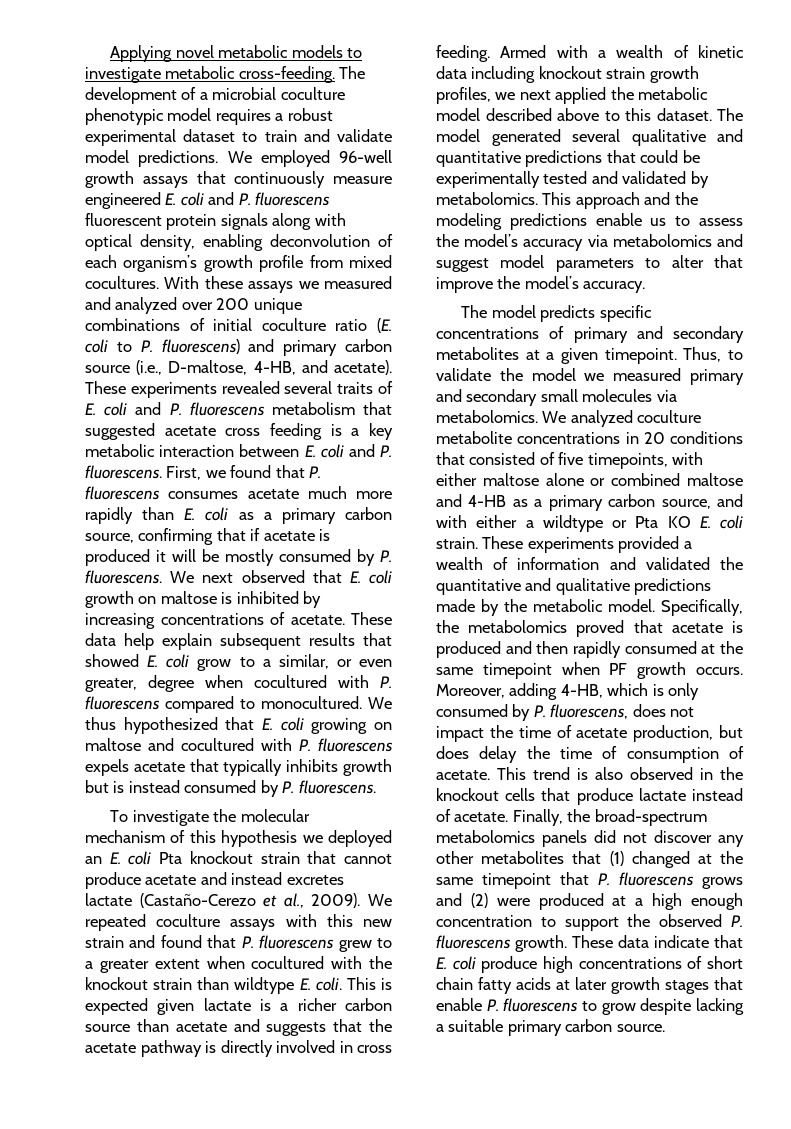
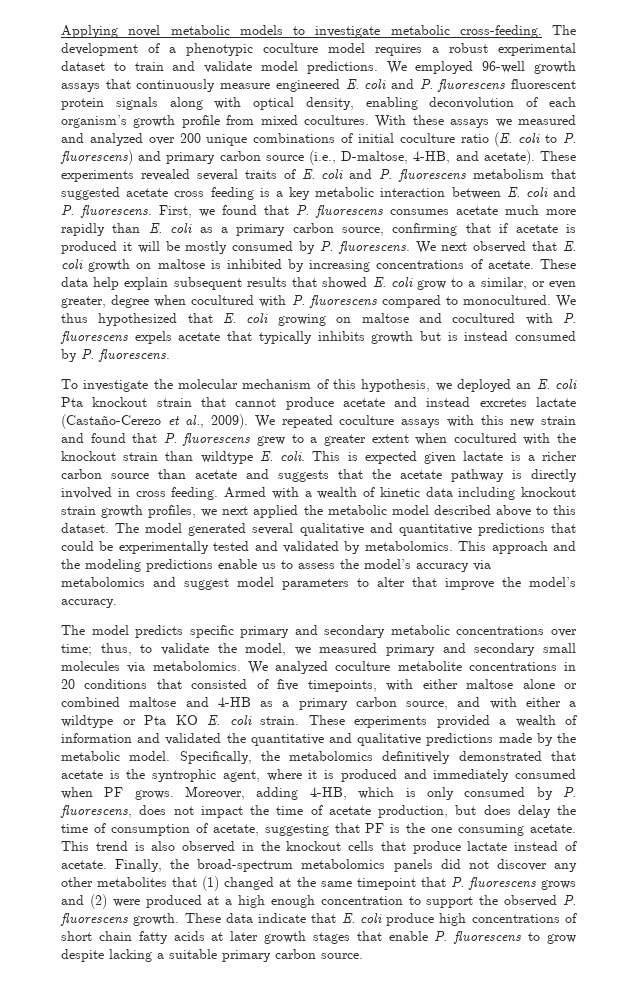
- The development of a microbial coculture phenotypic model requires a robust experimental dataset to train and validate model predictions.
+ The development of a phenotypic coculture model requires a robust experimental dataset to train and validate model predictions.
- To investigate the molecular mechanism of this hypothesis we deployed an E. coli Pta knockout strain that cannot produce acetate and instead excretes lactate (Castaño-Cerezo et al., 2009).
+ To investigate the molecular mechanism of this hypothesis, we deployed an E. coli Pta knockout strain that cannot produce acetate and instead excretes lactate (Castaño-Cerezo et al., 2009).
- The model predicts specific concentrations of primary and secondary metabolites at a given timepoint. Thus, to validate the model we measured primary and secondary small molecules via metabolomics.
+ The model predicts specific primary and secondary metabolic concentrations over time; thus, to validate the model, we measured primary and secondary small molecules via metabolomics.
- Specifically, the metabolomics proved that acetate is produced and then rapidly consumed at the same timepoint when PF growth occurs.
+ Specifically, the metabolomics definitively demonstrated that acetate is the syntrophic agent, where it is produced and immediately consumed when PF grows.
- Moreover, adding 4-HB, which is only consumed by P. fluorescens, does not impact the time of acetate production, but does delay the time of consumption of acetate.
+ Moreover, adding 4-HB, which is only consumed by P. fluorescens, does not impact the time of acetate production, but does delay the time of consumption of acetate, suggesting that PF is the one consuming acetate.

